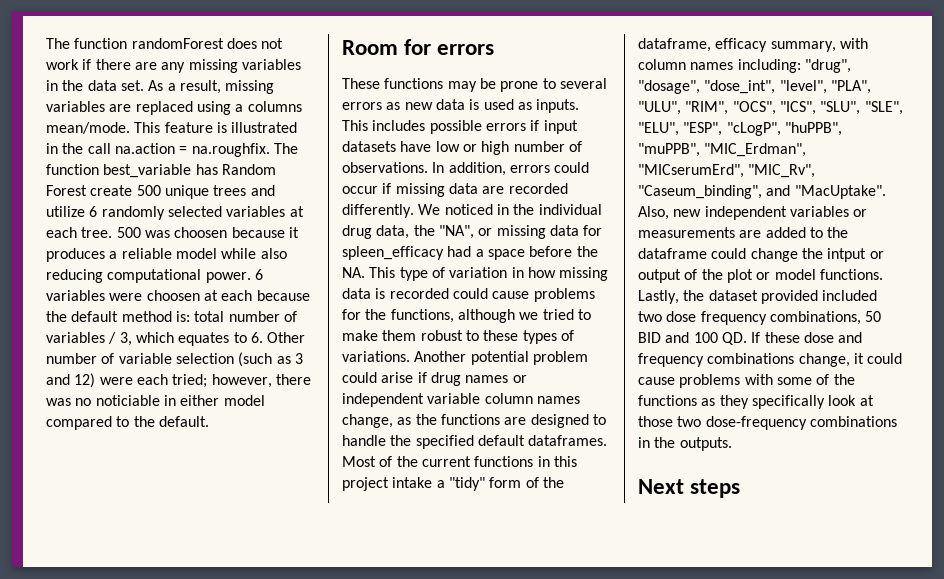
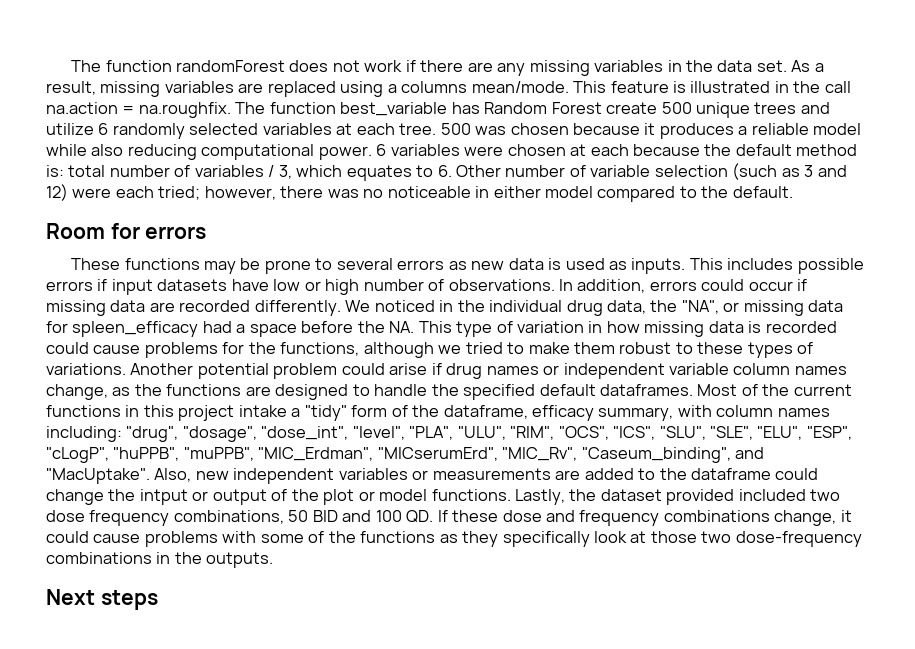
- 500 was choosen because it produces a reliable model while also reducing computational power.
+ 500 was chosen because it produces a reliable model while also reducing computational power.
- 6 variables were choosen at each because the default method is: total number of variables / 3, which equates to 6. Other number of variable selection (such as 3 and 12) were each tried; however, there was no noticiable in either model compared to the default.
+ 6 variables were chosen at each because the default method is: total number of variables / 3, which equates to 6. Other number of variable selection (such as 3 and 12) were each tried; however, there was no noticeable in either model compared to the default.

